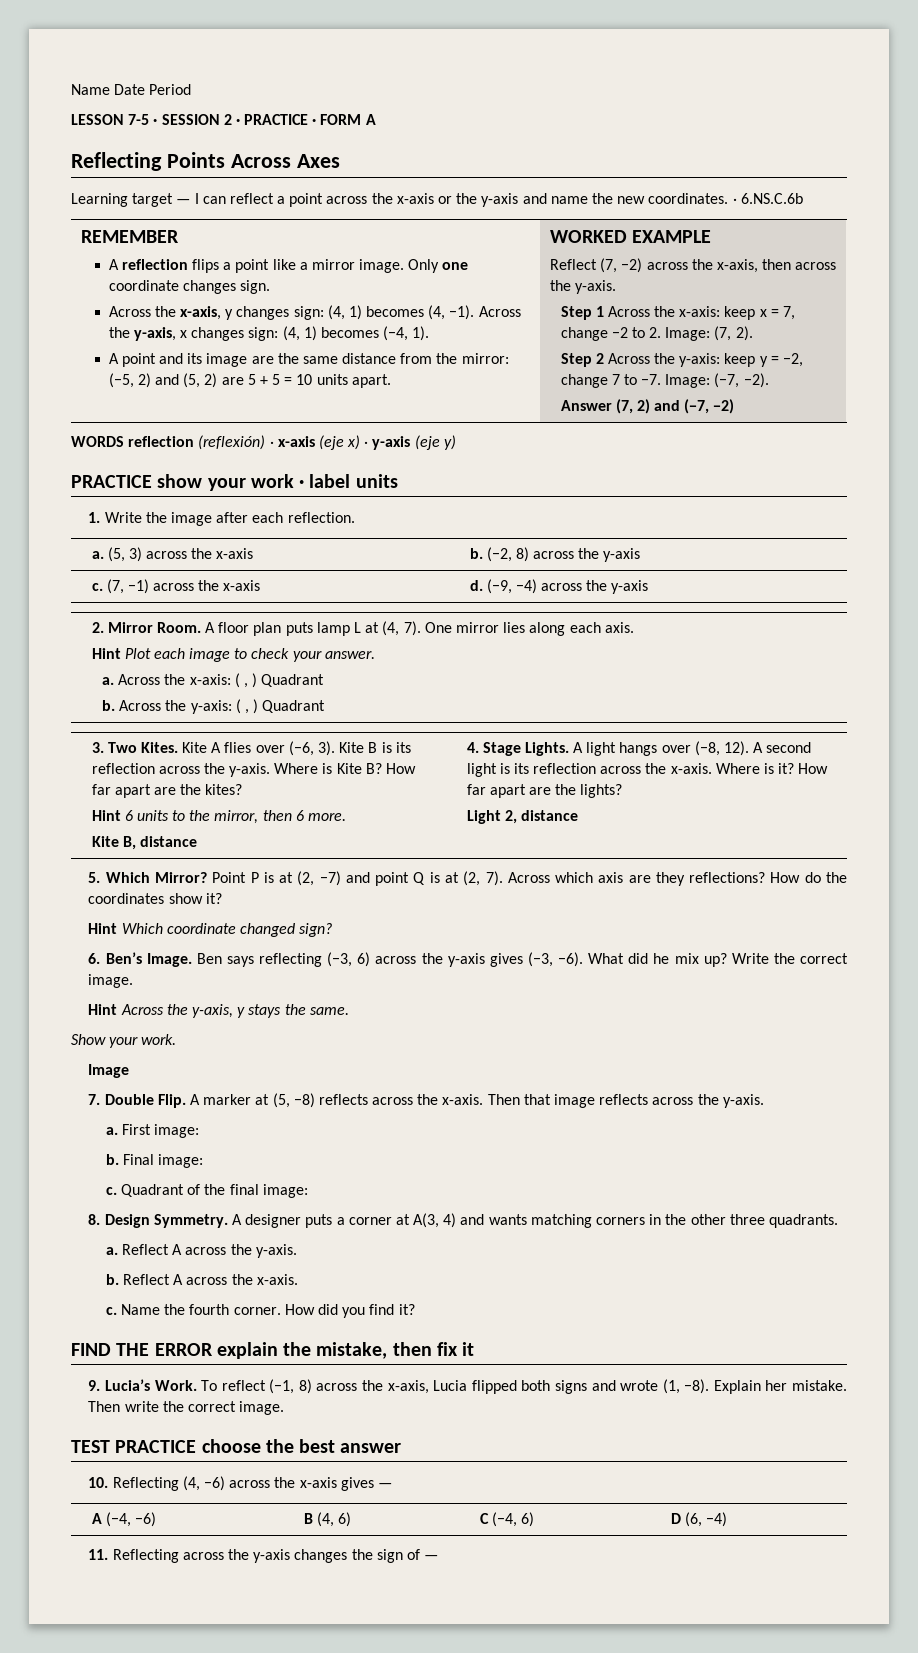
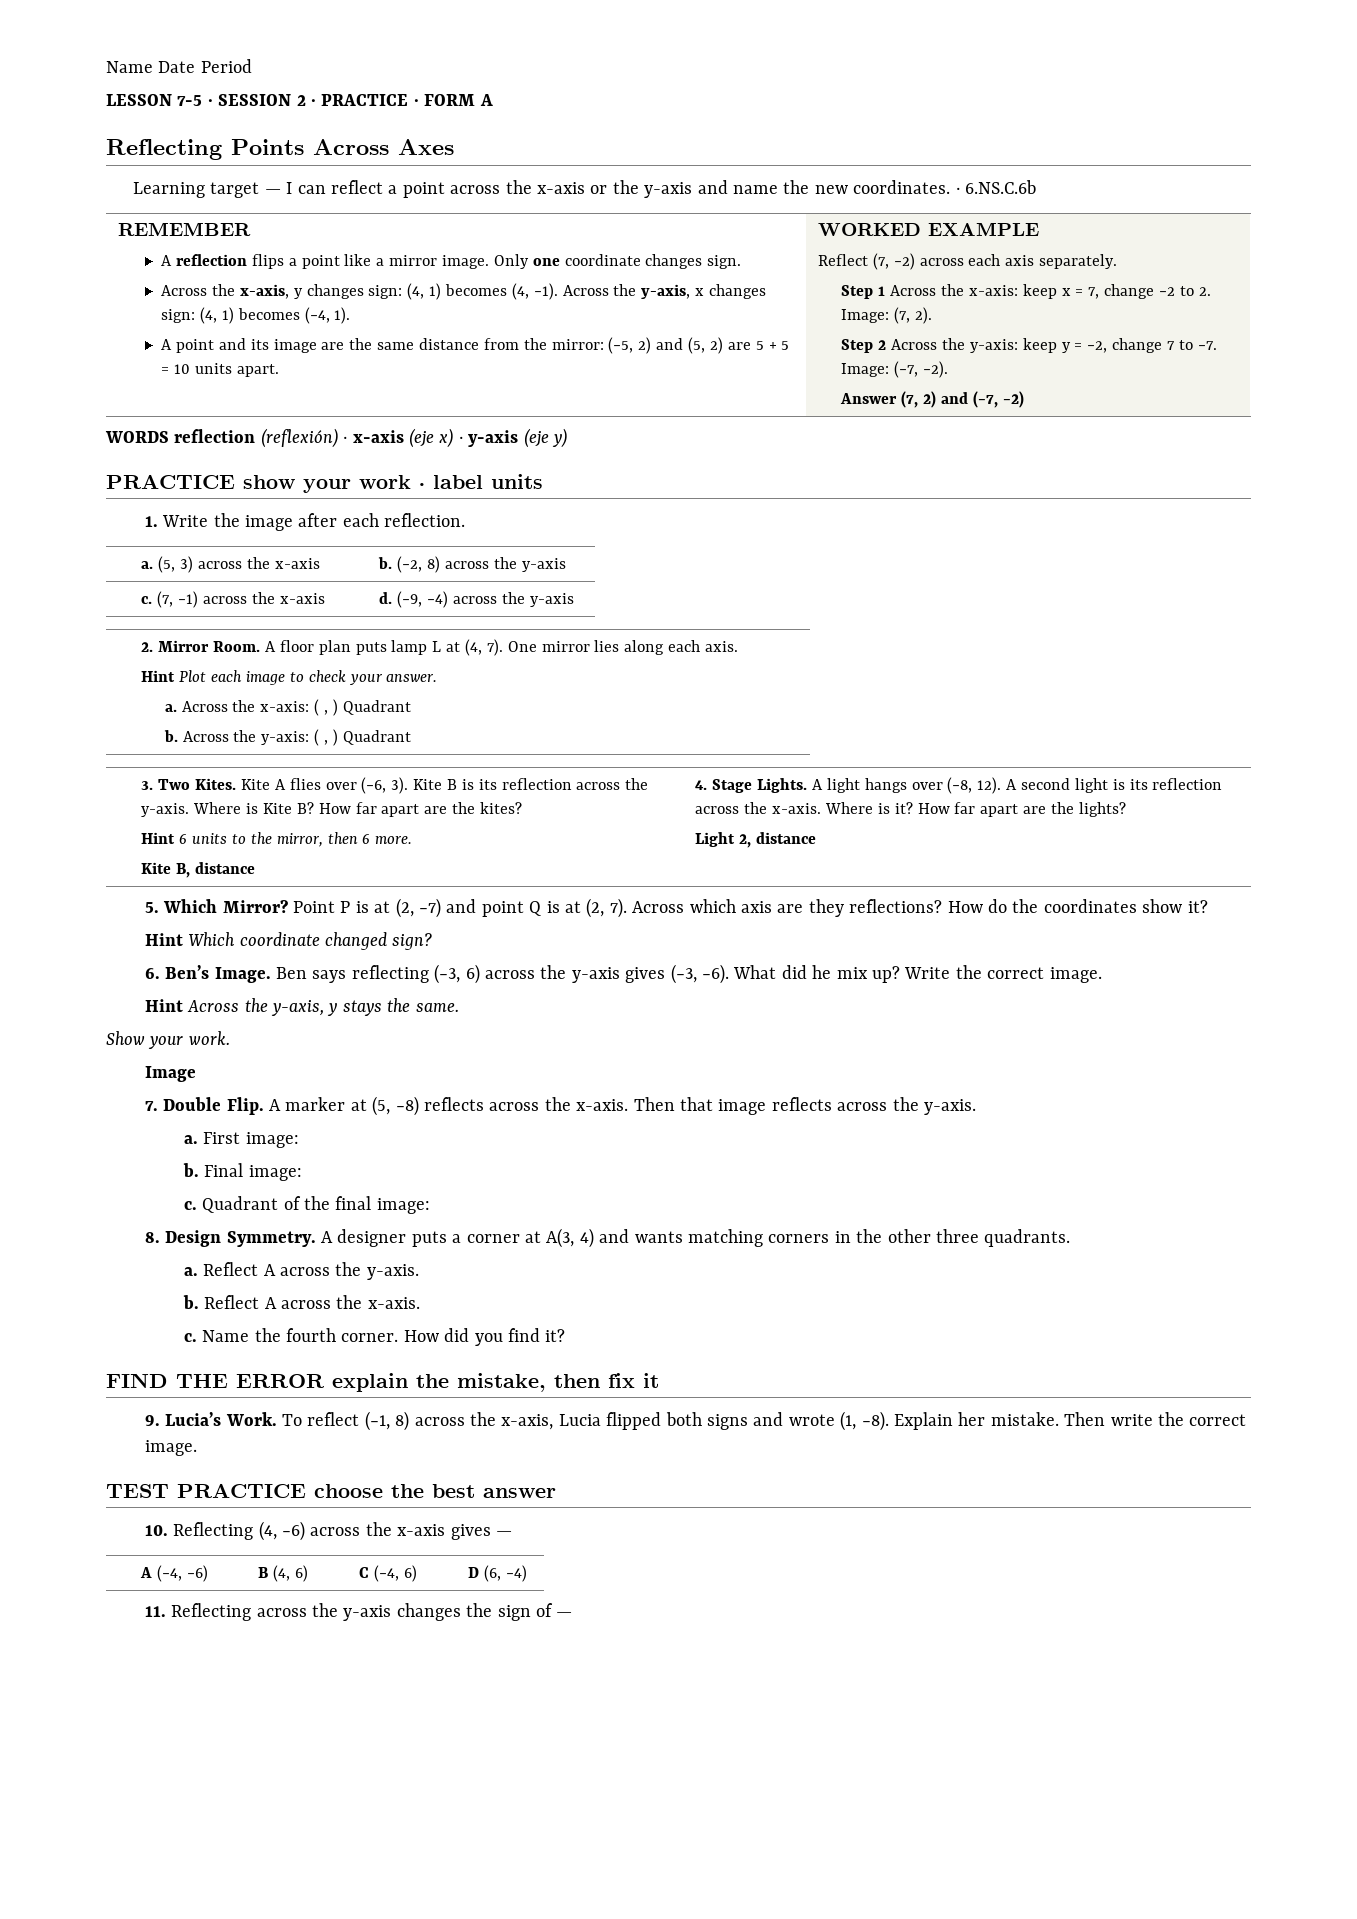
- Reflect (7, −2) across the x-axis, then across the y-axis.
+ Reflect (7, −2) across each axis separately.

